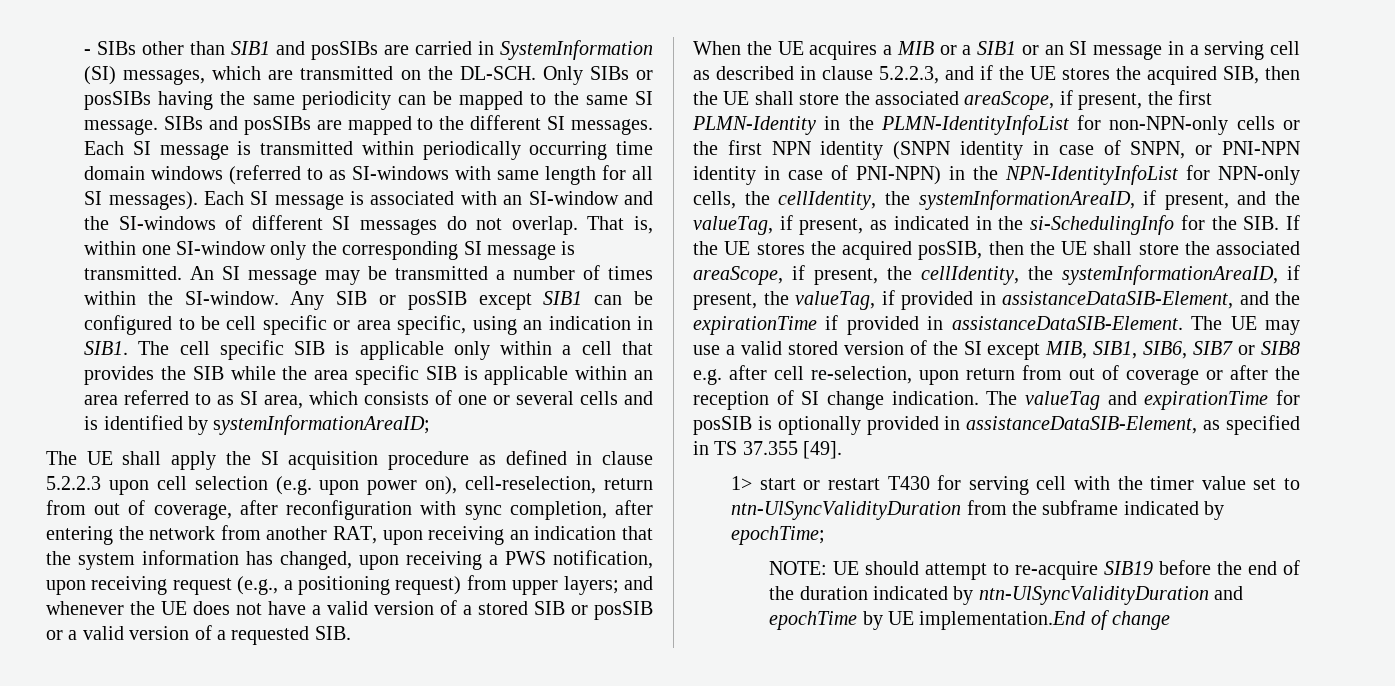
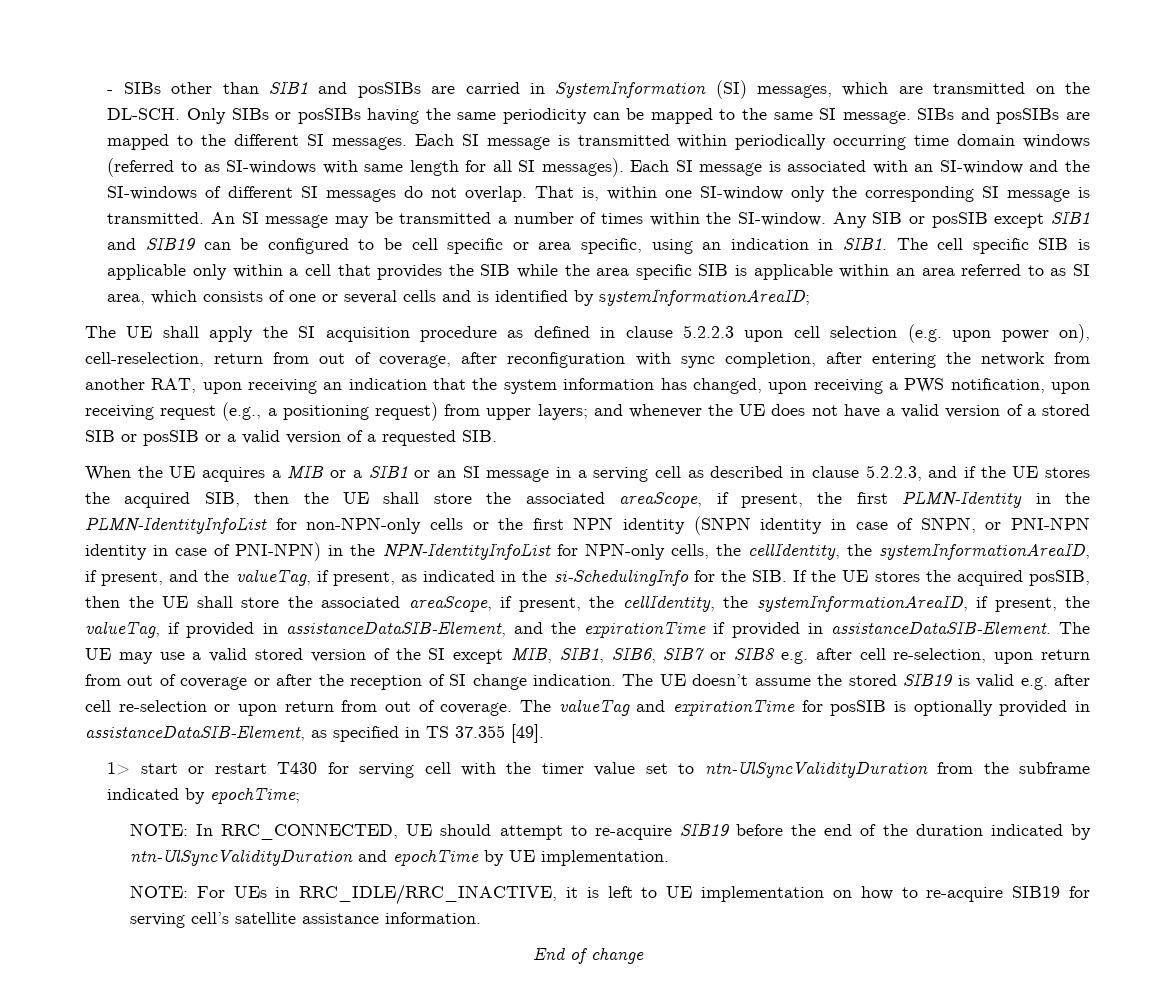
- Any SIB or posSIB except SIB1 can be configured to be cell specific or area specific, using an indication in SIB1.
+ Any SIB or posSIB except SIB1 and SIB19 can be configured to be cell specific or area specific, using an indication in SIB1.
- The valueTag and expirationTime for posSIB is optionally provided in assistanceDataSIB-Element, as specified in TS 37.355 [49].
+ The UE doesn’t assume the stored SIB19 is valid e.g. after cell re-selection or upon return from out of coverage. The valueTag and expirationTime for posSIB is optionally provided in assistanceDataSIB-Element, as specified in TS 37.355 [49].
- NOTE: UE should attempt to re-acquire SIB19 before the end of the duration indicated by ntn-UlSyncValidityDuration and epochTime by UE implementation.End of change
+ NOTE: In RRC_CONNECTED, UE should attempt to re-acquire SIB19 before the end of the duration indicated by ntn-UlSyncValidityDuration and epochTime by UE implementation.
+ NOTE: For UEs in RRC_IDLE/RRC_INACTIVE, it is left to UE implementation on how to re-acquire SIB19 for serving cell’s satellite assistance information.
+ End of change

